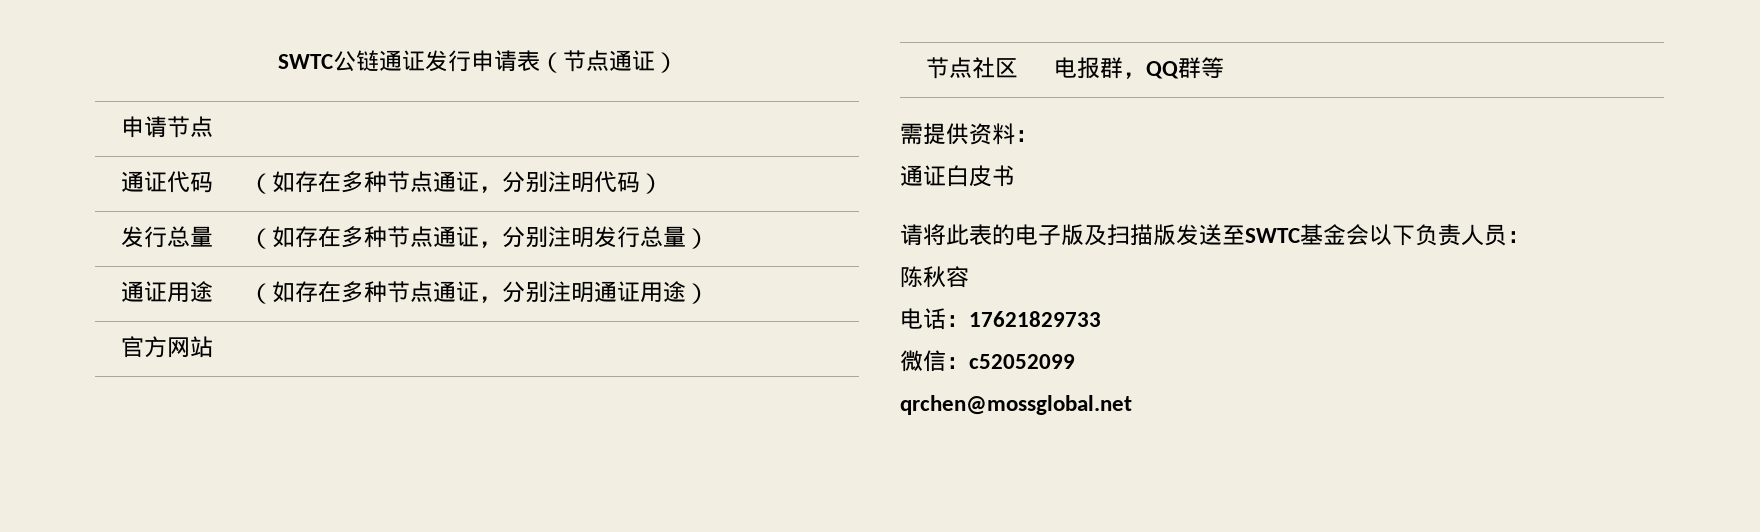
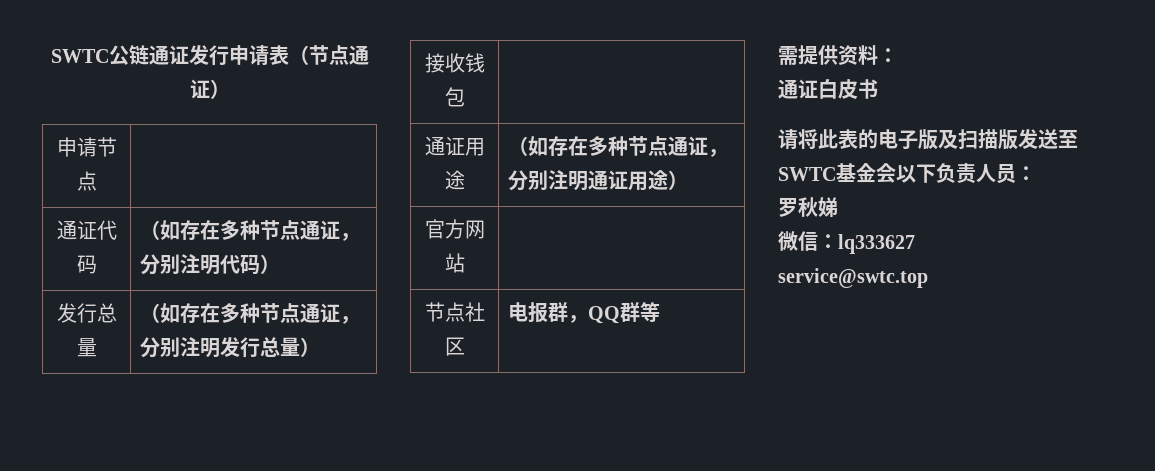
+ 接收钱包 |
- 陈秋容
- 电话：17621829733
+ 罗秋娣
- 微信：c52052099
- qrchen@mossglobal.net
+ 微信：lq333627
+ service@swtc.top

